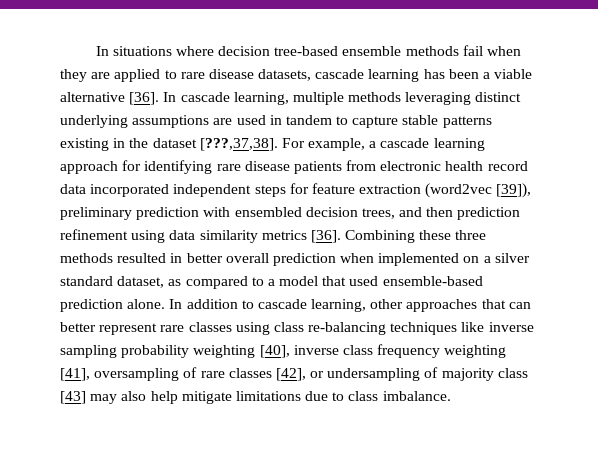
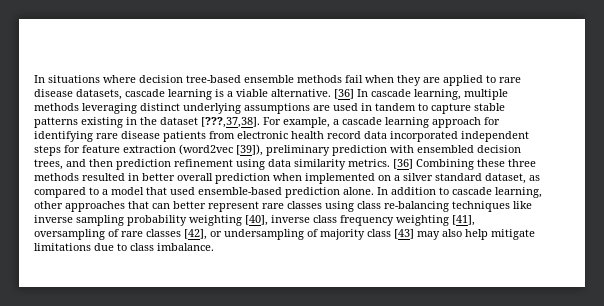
- In situations where decision tree-based ensemble methods fail when they are applied to rare disease datasets, cascade learning has been a viable alternative [36]. In cascade learning, multiple methods leveraging distinct underlying assumptions are used in tandem to capture stable patterns existing in the dataset [???,37,38].
+ In situations where decision tree-based ensemble methods fail when they are applied to rare disease datasets, cascade learning is a viable alternative. [36] In cascade learning, multiple methods leveraging distinct underlying assumptions are used in tandem to capture stable patterns existing in the dataset [???,37,38].
- For example, a cascade learning approach for identifying rare disease patients from electronic health record data incorporated independent steps for feature extraction (word2vec [39]), preliminary prediction with ensembled decision trees, and then prediction refinement using data similarity metrics [36]. Combining these three methods resulted in better overall prediction when implemented on a silver standard dataset, as compared to a model that used ensemble-based prediction alone.
+ For example, a cascade learning approach for identifying rare disease patients from electronic health record data incorporated independent steps for feature extraction (word2vec [39]), preliminary prediction with ensembled decision trees, and then prediction refinement using data similarity metrics. [36] Combining these three methods resulted in better overall prediction when implemented on a silver standard dataset, as compared to a model that used ensemble-based prediction alone.

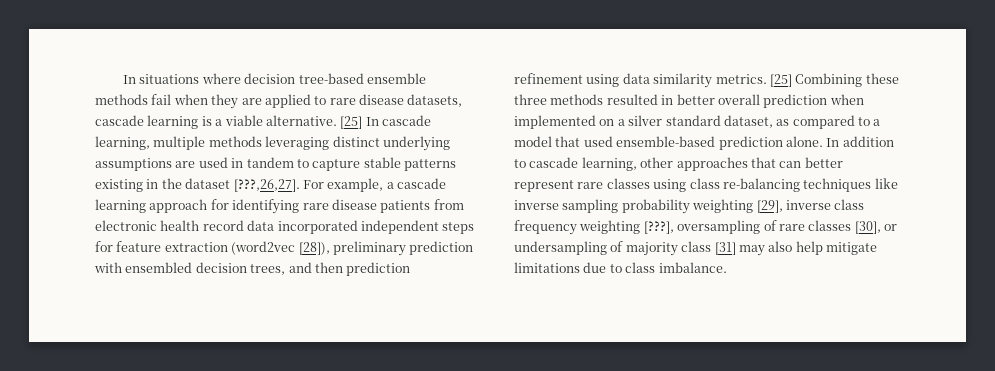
- [36] In cascade learning, multiple methods leveraging distinct underlying assumptions are used in tandem to capture stable patterns existing in the dataset [???,37,38].
+ [25] In cascade learning, multiple methods leveraging distinct underlying assumptions are used in tandem to capture stable patterns existing in the dataset [???,26,27].
- For example, a cascade learning approach for identifying rare disease patients from electronic health record data incorporated independent steps for feature extraction (word2vec [39]), preliminary prediction with ensembled decision trees, and then prediction refinement using data similarity metrics.
+ For example, a cascade learning approach for identifying rare disease patients from electronic health record data incorporated independent steps for feature extraction (word2vec [28]), preliminary prediction with ensembled decision trees, and then prediction refinement using data similarity metrics.
- [36] Combining these three methods resulted in better overall prediction when implemented on a silver standard dataset, as compared to a model that used ensemble-based prediction alone.
+ [25] Combining these three methods resulted in better overall prediction when implemented on a silver standard dataset, as compared to a model that used ensemble-based prediction alone.
- In addition to cascade learning, other approaches that can better represent rare classes using class re-balancing techniques like inverse sampling probability weighting [40], inverse class frequency weighting [41], oversampling of rare classes [42], or undersampling of majority class [43] may also help mitigate limitations due to class imbalance.
+ In addition to cascade learning, other approaches that can better represent rare classes using class re-balancing techniques like inverse sampling probability weighting [29], inverse class frequency weighting [???], oversampling of rare classes [30], or undersampling of majority class [31] may also help mitigate limitations due to class imbalance.

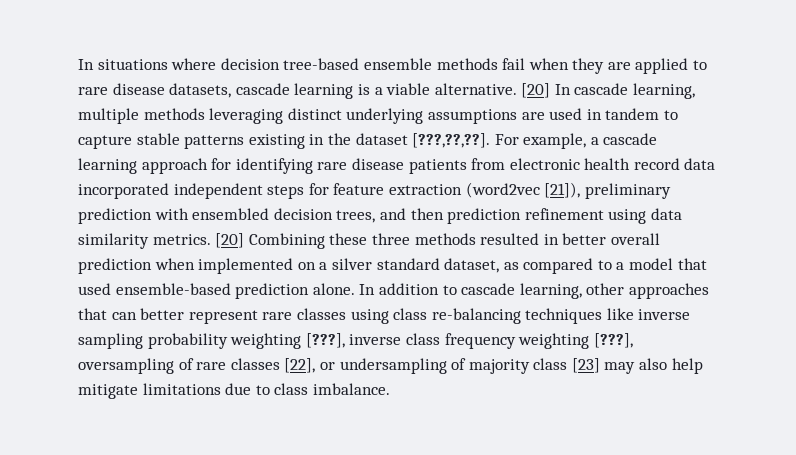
- [25] In cascade learning, multiple methods leveraging distinct underlying assumptions are used in tandem to capture stable patterns existing in the dataset [???,26,27].
+ [20] In cascade learning, multiple methods leveraging distinct underlying assumptions are used in tandem to capture stable patterns existing in the dataset [???,??,??].
- For example, a cascade learning approach for identifying rare disease patients from electronic health record data incorporated independent steps for feature extraction (word2vec [28]), preliminary prediction with ensembled decision trees, and then prediction refinement using data similarity metrics.
+ For example, a cascade learning approach for identifying rare disease patients from electronic health record data incorporated independent steps for feature extraction (word2vec [21]), preliminary prediction with ensembled decision trees, and then prediction refinement using data similarity metrics.
- [25] Combining these three methods resulted in better overall prediction when implemented on a silver standard dataset, as compared to a model that used ensemble-based prediction alone.
+ [20] Combining these three methods resulted in better overall prediction when implemented on a silver standard dataset, as compared to a model that used ensemble-based prediction alone.
- In addition to cascade learning, other approaches that can better represent rare classes using class re-balancing techniques like inverse sampling probability weighting [29], inverse class frequency weighting [???], oversampling of rare classes [30], or undersampling of majority class [31] may also help mitigate limitations due to class imbalance.
+ In addition to cascade learning, other approaches that can better represent rare classes using class re-balancing techniques like inverse sampling probability weighting [???], inverse class frequency weighting [???], oversampling of rare classes [22], or undersampling of majority class [23] may also help mitigate limitations due to class imbalance.

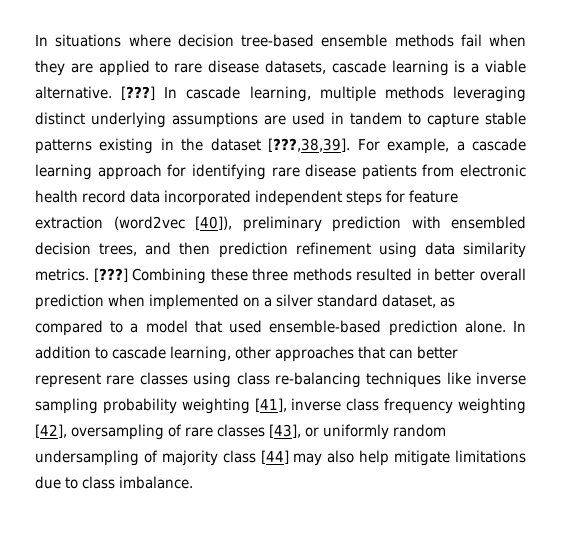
- [20] In cascade learning, multiple methods leveraging distinct underlying assumptions are used in tandem to capture stable patterns existing in the dataset [???,??,??].
+ [???] In cascade learning, multiple methods leveraging distinct underlying assumptions are used in tandem to capture stable patterns existing in the dataset [???,38,39].
- For example, a cascade learning approach for identifying rare disease patients from electronic health record data incorporated independent steps for feature extraction (word2vec [21]), preliminary prediction with ensembled decision trees, and then prediction refinement using data similarity metrics.
+ For example, a cascade learning approach for identifying rare disease patients from electronic health record data incorporated independent steps for feature extraction (word2vec [40]), preliminary prediction with ensembled decision trees, and then prediction refinement using data similarity metrics.
- [20] Combining these three methods resulted in better overall prediction when implemented on a silver standard dataset, as compared to a model that used ensemble-based prediction alone.
+ [???] Combining these three methods resulted in better overall prediction when implemented on a silver standard dataset, as compared to a model that used ensemble-based prediction alone.
- In addition to cascade learning, other approaches that can better represent rare classes using class re-balancing techniques like inverse sampling probability weighting [???], inverse class frequency weighting [???], oversampling of rare classes [22], or undersampling of majority class [23] may also help mitigate limitations due to class imbalance.
+ In addition to cascade learning, other approaches that can better represent rare classes using class re-balancing techniques like inverse sampling probability weighting [41], inverse class frequency weighting [42], oversampling of rare classes [43], or uniformly random undersampling of majority class [44] may also help mitigate limitations due to class imbalance.

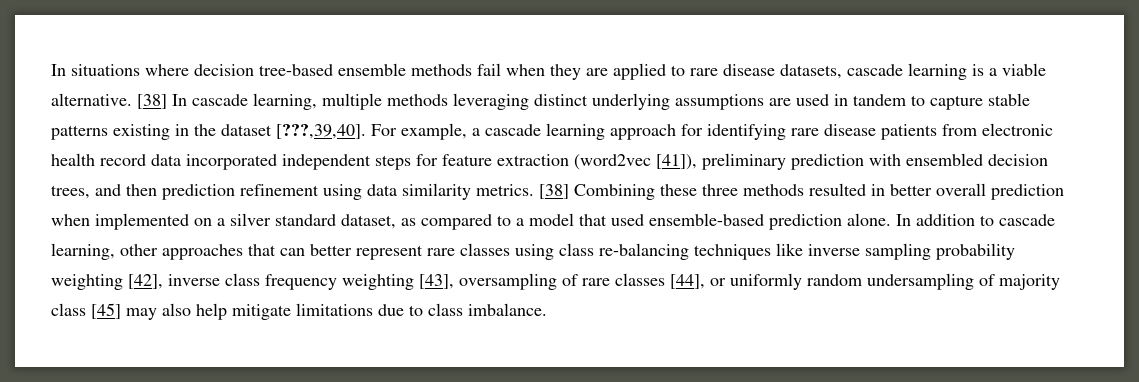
- [???] In cascade learning, multiple methods leveraging distinct underlying assumptions are used in tandem to capture stable patterns existing in the dataset [???,38,39].
+ [38] In cascade learning, multiple methods leveraging distinct underlying assumptions are used in tandem to capture stable patterns existing in the dataset [???,39,40].
- For example, a cascade learning approach for identifying rare disease patients from electronic health record data incorporated independent steps for feature extraction (word2vec [40]), preliminary prediction with ensembled decision trees, and then prediction refinement using data similarity metrics.
+ For example, a cascade learning approach for identifying rare disease patients from electronic health record data incorporated independent steps for feature extraction (word2vec [41]), preliminary prediction with ensembled decision trees, and then prediction refinement using data similarity metrics.
- [???] Combining these three methods resulted in better overall prediction when implemented on a silver standard dataset, as compared to a model that used ensemble-based prediction alone.
+ [38] Combining these three methods resulted in better overall prediction when implemented on a silver standard dataset, as compared to a model that used ensemble-based prediction alone.
- In addition to cascade learning, other approaches that can better represent rare classes using class re-balancing techniques like inverse sampling probability weighting [41], inverse class frequency weighting [42], oversampling of rare classes [43], or uniformly random undersampling of majority class [44] may also help mitigate limitations due to class imbalance.
+ In addition to cascade learning, other approaches that can better represent rare classes using class re-balancing techniques like inverse sampling probability weighting [42], inverse class frequency weighting [43], oversampling of rare classes [44], or uniformly random undersampling of majority class [45] may also help mitigate limitations due to class imbalance.

